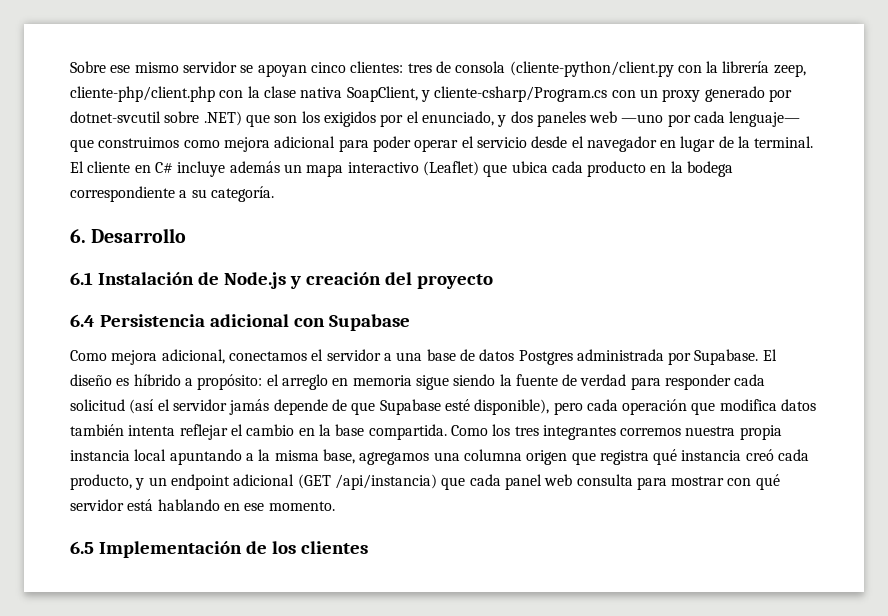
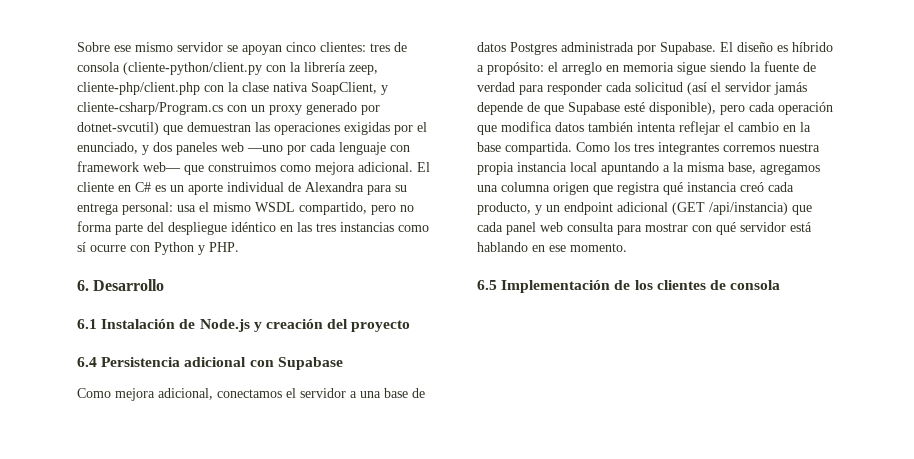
- Sobre ese mismo servidor se apoyan cinco clientes: tres de consola (cliente-python/client.py con la librería zeep, cliente-php/client.php con la clase nativa SoapClient, y cliente-csharp/Program.cs con un proxy generado por dotnet-svcutil sobre .NET) que son los exigidos por el enunciado, y dos paneles web —uno por cada lenguaje— que construimos como mejora adicional para poder operar el servicio desde el navegador en lugar de la terminal. El cliente en C# incluye además un mapa interactivo (Leaflet) que ubica cada producto en la bodega correspondiente a su categoría.
+ Sobre ese mismo servidor se apoyan cinco clientes: tres de consola (cliente-python/client.py con la librería zeep, cliente-php/client.php con la clase nativa SoapClient, y cliente-csharp/Program.cs con un proxy generado por dotnet-svcutil) que demuestran las operaciones exigidas por el enunciado, y dos paneles web —uno por cada lenguaje con framework web— que construimos como mejora adicional. El cliente en C# es un aporte individual de Alexandra para su entrega personal: usa el mismo WSDL compartido, pero no forma parte del despliegue idéntico en las tres instancias como sí ocurre con Python y PHP.
- 6.5 Implementación de los clientes
+ 6.5 Implementación de los clientes de consola

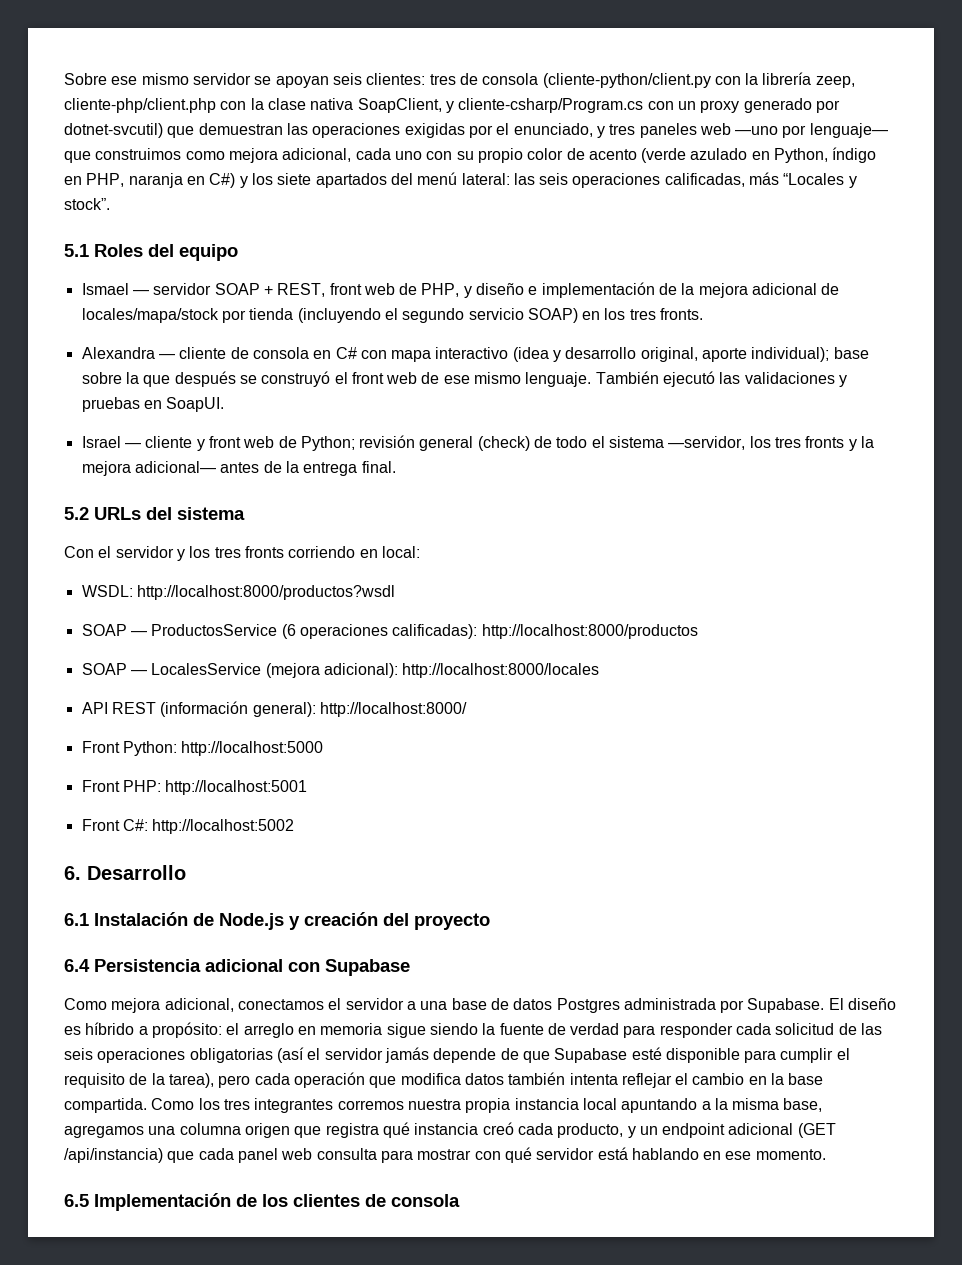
- Sobre ese mismo servidor se apoyan cinco clientes: tres de consola (cliente-python/client.py con la librería zeep, cliente-php/client.php con la clase nativa SoapClient, y cliente-csharp/Program.cs con un proxy generado por dotnet-svcutil) que demuestran las operaciones exigidas por el enunciado, y dos paneles web —uno por cada lenguaje con framework web— que construimos como mejora adicional. El cliente en C# es un aporte individual de Alexandra para su entrega personal: usa el mismo WSDL compartido, pero no forma parte del despliegue idéntico en las tres instancias como sí ocurre con Python y PHP.
+ Sobre ese mismo servidor se apoyan seis clientes: tres de consola (cliente-python/client.py con la librería zeep, cliente-php/client.php con la clase nativa SoapClient, y cliente-csharp/Program.cs con un proxy generado por dotnet-svcutil) que demuestran las operaciones exigidas por el enunciado, y tres paneles web —uno por lenguaje— que construimos como mejora adicional, cada uno con su propio color de acento (verde azulado en Python, índigo en PHP, naranja en C#) y los siete apartados del menú lateral: las seis operaciones calificadas, más “Locales y stock”.
+ 5.1 Roles del equipo
+ Ismael — servidor SOAP + REST, front web de PHP, y diseño e implementación de la mejora adicional de locales/mapa/stock por tienda (incluyendo el segundo servicio SOAP) en los tres fronts.
+ Alexandra — cliente de consola en C# con mapa interactivo (idea y desarrollo original, aporte individual); base sobre la que después se construyó el front web de ese mismo lenguaje. También ejecutó las validaciones y pruebas en SoapUI.
+ Israel — cliente y front web de Python; revisión general (check) de todo el sistema —servidor, los tres fronts y la mejora adicional— antes de la entrega final.
+ 5.2 URLs del sistema
+ Con el servidor y los tres fronts corriendo en local:
+ WSDL: http://localhost:8000/productos?wsdl
+ SOAP — ProductosService (6 operaciones calificadas): http://localhost:8000/productos
+ SOAP — LocalesService (mejora adicional): http://localhost:8000/locales
+ API REST (información general): http://localhost:8000/
+ Front Python: http://localhost:5000
+ Front PHP: http://localhost:5001
+ Front C#: http://localhost:5002
- El diseño es híbrido a propósito: el arreglo en memoria sigue siendo la fuente de verdad para responder cada solicitud (así el servidor jamás depende de que Supabase esté disponible), pero cada operación que modifica datos también intenta reflejar el cambio en la base compartida.
+ El diseño es híbrido a propósito: el arreglo en memoria sigue siendo la fuente de verdad para responder cada solicitud de las seis operaciones obligatorias (así el servidor jamás depende de que Supabase esté disponible para cumplir el requisito de la tarea), pero cada operación que modifica datos también intenta reflejar el cambio en la base compartida.

